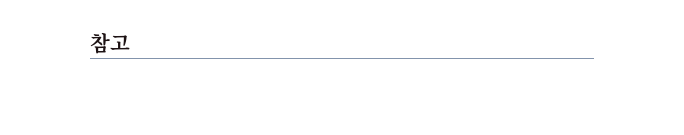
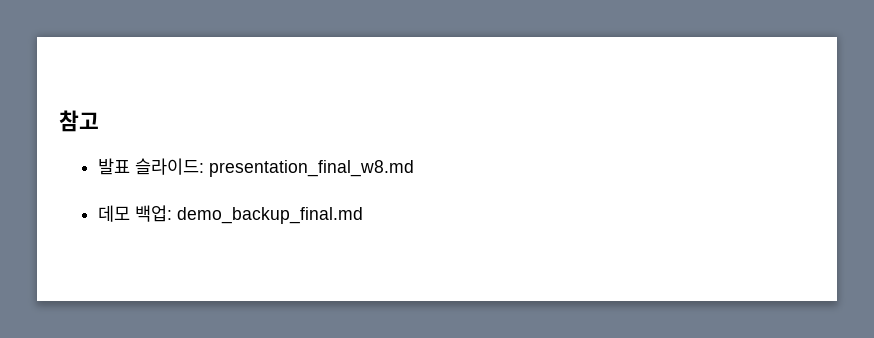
+ 발표 슬라이드: presentation_final_w8.md
+ 데모 백업: demo_backup_final.md

